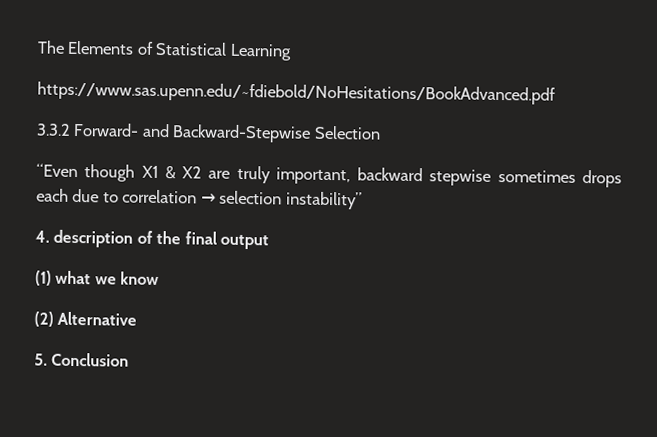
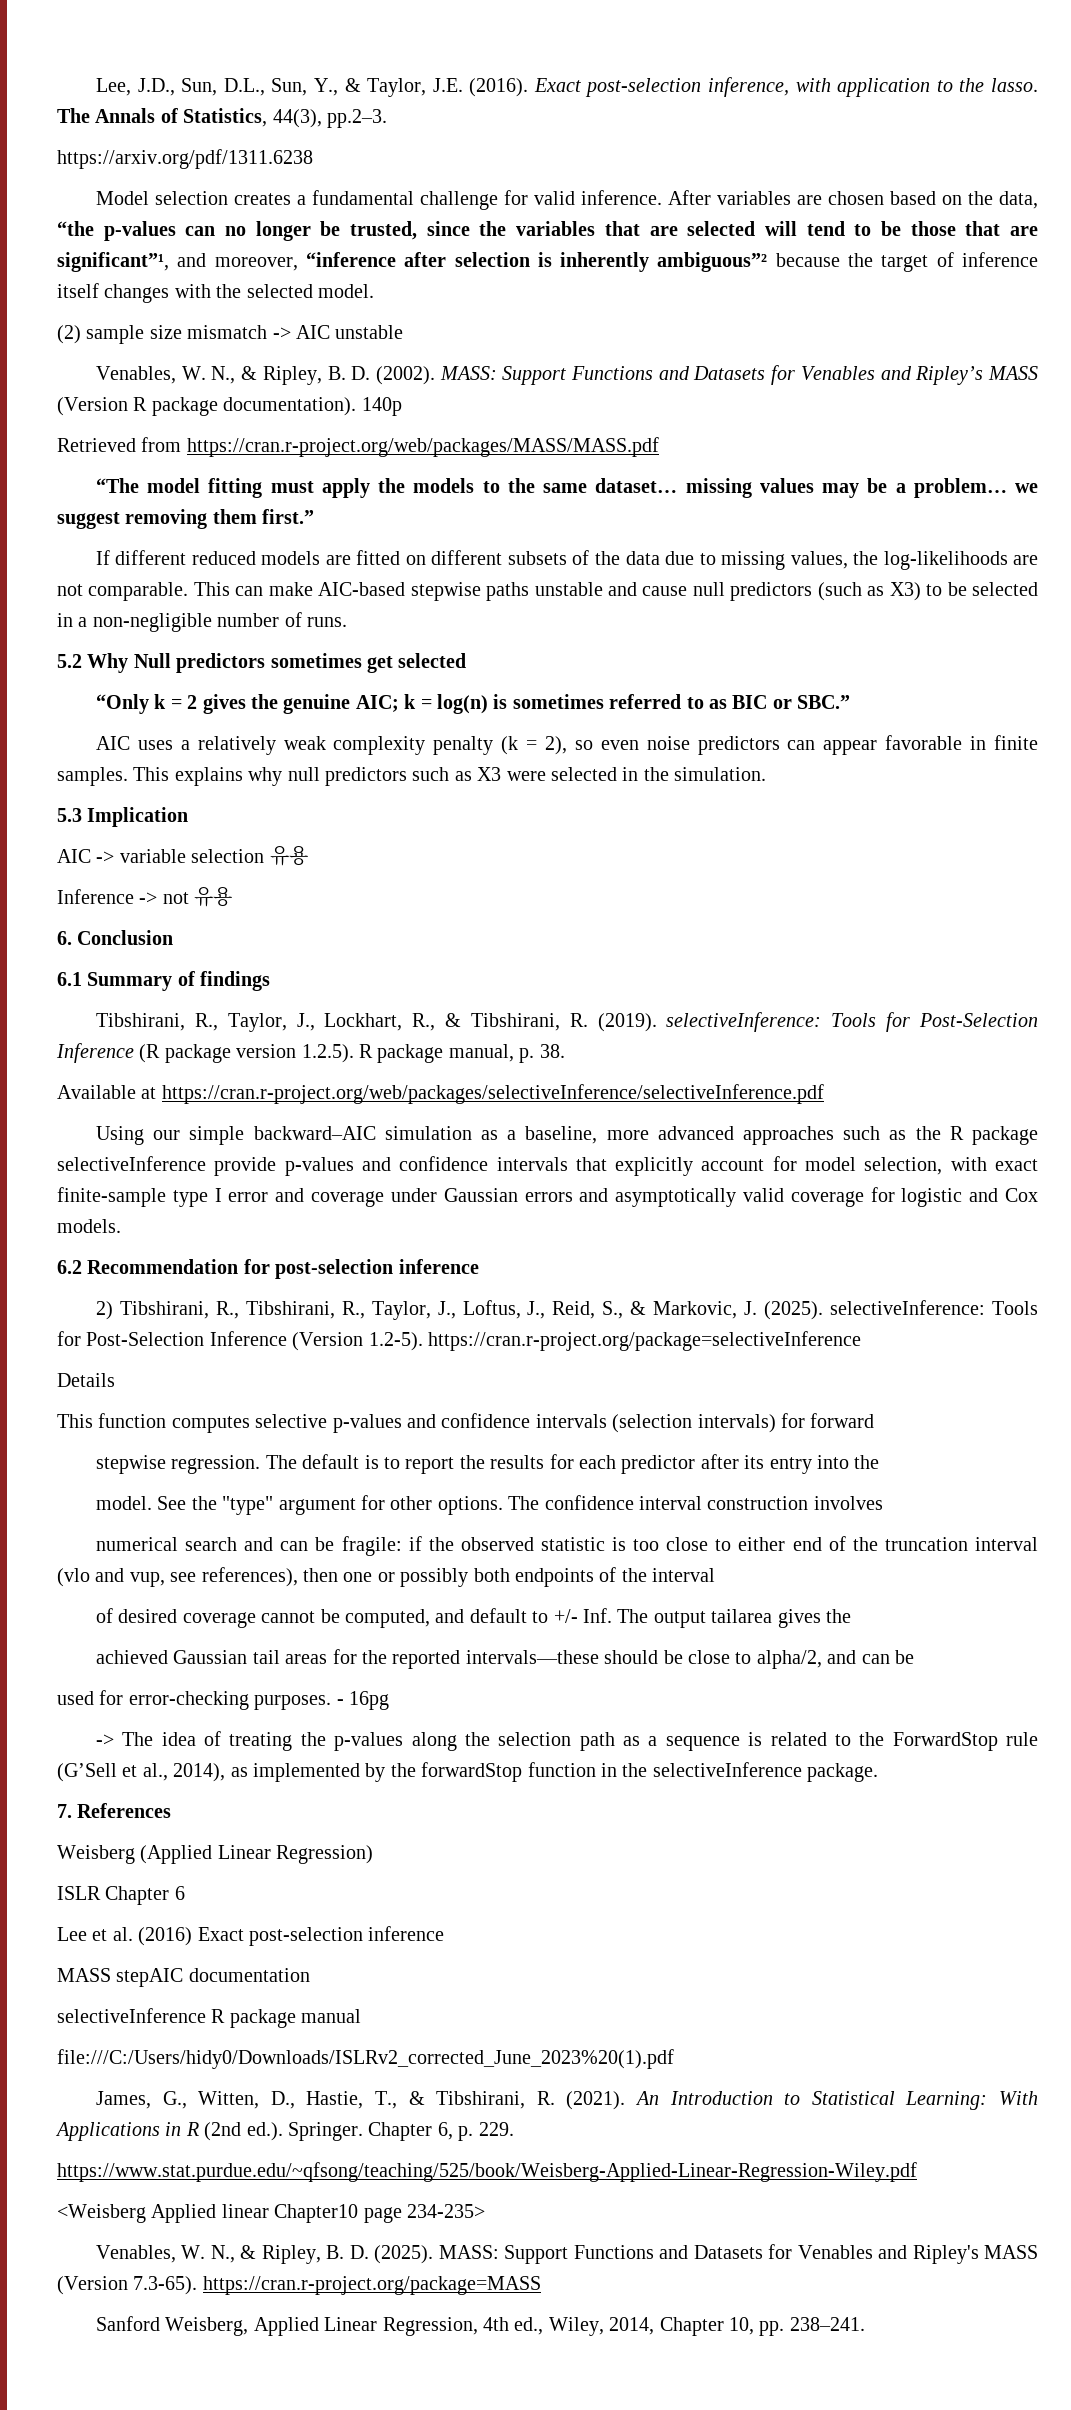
- The Elements of Statistical Learning
- https://www.sas.upenn.edu/~fdiebold/NoHesitations/BookAdvanced.pdf
- 3.3.2 Forward- and Backward-Stepwise Selection
- “Even though X1 & X2 are truly important, backward stepwise sometimes drops each due to correlation → selection instability”
- 4. description of the final output
- (1) what we know
- (2) Alternative
- 5. Conclusion
+ Lee, J.D., Sun, D.L., Sun, Y., & Taylor, J.E. (2016). Exact post-selection inference, with application to the lasso. The Annals of Statistics, 44(3), pp.2–3.
+ https://arxiv.org/pdf/1311.6238
+ Model selection creates a fundamental challenge for valid inference. After variables are chosen based on the data, “the p-values can no longer be trusted, since the variables that are selected will tend to be those that are significant”¹, and moreover, “inference after selection is inherently ambiguous”² because the target of inference itself changes with the selected model.
+ (2) sample size mismatch -> AIC unstable
+ Venables, W. N., & Ripley, B. D. (2002). MASS: Support Functions and Datasets for Venables and Ripley’s MASS (Version R package documentation). 140p
+ Retrieved from https://cran.r-project.org/web/packages/MASS/MASS.pdf
+ “The model fitting must apply the models to the same dataset… missing values may be a problem… we suggest removing them first.”
+ If different reduced models are fitted on different subsets of the data due to missing values, the log-likelihoods are not comparable. This can make AIC-based stepwise paths unstable and cause null predictors (such as X3) to be selected in a non-negligible number of runs.
+ 5.2 Why Null predictors sometimes get selected
+ “Only k = 2 gives the genuine AIC; k = log(n) is sometimes referred to as BIC or SBC.”
+ AIC uses a relatively weak complexity penalty (k = 2), so even noise predictors can appear favorable in finite samples. This explains why null predictors such as X3 were selected in the simulation.
+ 5.3 Implication
+ AIC -> variable selection 유용
+ Inference -> not 유용
+ 6. Conclusion
+ 6.1 Summary of findings
+ Tibshirani, R., Taylor, J., Lockhart, R., & Tibshirani, R. (2019). selectiveInference: Tools for Post-Selection Inference (R package version 1.2.5). R package manual, p. 38.
+ Available at https://cran.r-project.org/web/packages/selectiveInference/selectiveInference.pdf
+ Using our simple backward–AIC simulation as a baseline, more advanced approaches such as the R package selectiveInference provide p-values and confidence intervals that explicitly account for model selection, with exact finite-sample type I error and coverage under Gaussian errors and asymptotically valid coverage for logistic and Cox models.
+ 6.2 Recommendation for post-selection inference
+ 2) Tibshirani, R., Tibshirani, R., Taylor, J., Loftus, J., Reid, S., & Markovic, J. (2025). selectiveInference: Tools for Post-Selection Inference (Version 1.2-5). https://cran.r-project.org/package=selectiveInference
+ Details
+ This function computes selective p-values and confidence intervals (selection intervals) for forward
+ stepwise regression. The default is to report the results for each predictor after its entry into the
+ model. See the "type" argument for other options. The confidence interval construction involves
+ numerical search and can be fragile: if the observed statistic is too close to either end of the truncation interval (vlo and vup, see references), then one or possibly both endpoints of the interval
+ of desired coverage cannot be computed, and default to +/- Inf. The output tailarea gives the
+ achieved Gaussian tail areas for the reported intervals—these should be close to alpha/2, and can be
+ used for error-checking purposes. - 16pg
+ -> The idea of treating the p-values along the selection path as a sequence is related to the ForwardStop rule (G’Sell et al., 2014), as implemented by the forwardStop function in the selectiveInference package.
+ 7. References
+ Weisberg (Applied Linear Regression)
+ ISLR Chapter 6
+ Lee et al. (2016) Exact post-selection inference
+ MASS stepAIC documentation
+ selectiveInference R package manual
+ file:///C:/Users/hidy0/Downloads/ISLRv2_corrected_June_2023%20(1).pdf
+ James, G., Witten, D., Hastie, T., & Tibshirani, R. (2021). An Introduction to Statistical Learning: With Applications in R (2nd ed.). Springer. Chapter 6, p. 229.
+ https://www.stat.purdue.edu/~qfsong/teaching/525/book/Weisberg-Applied-Linear-Regression-Wiley.pdf
+ <Weisberg Applied linear Chapter10 page 234-235>
+ Venables, W. N., & Ripley, B. D. (2025). MASS: Support Functions and Datasets for Venables and Ripley's MASS (Version 7.3-65). https://cran.r-project.org/package=MASS
+ Sanford Weisberg, Applied Linear Regression, 4th ed., Wiley, 2014, Chapter 10, pp. 238–241.

